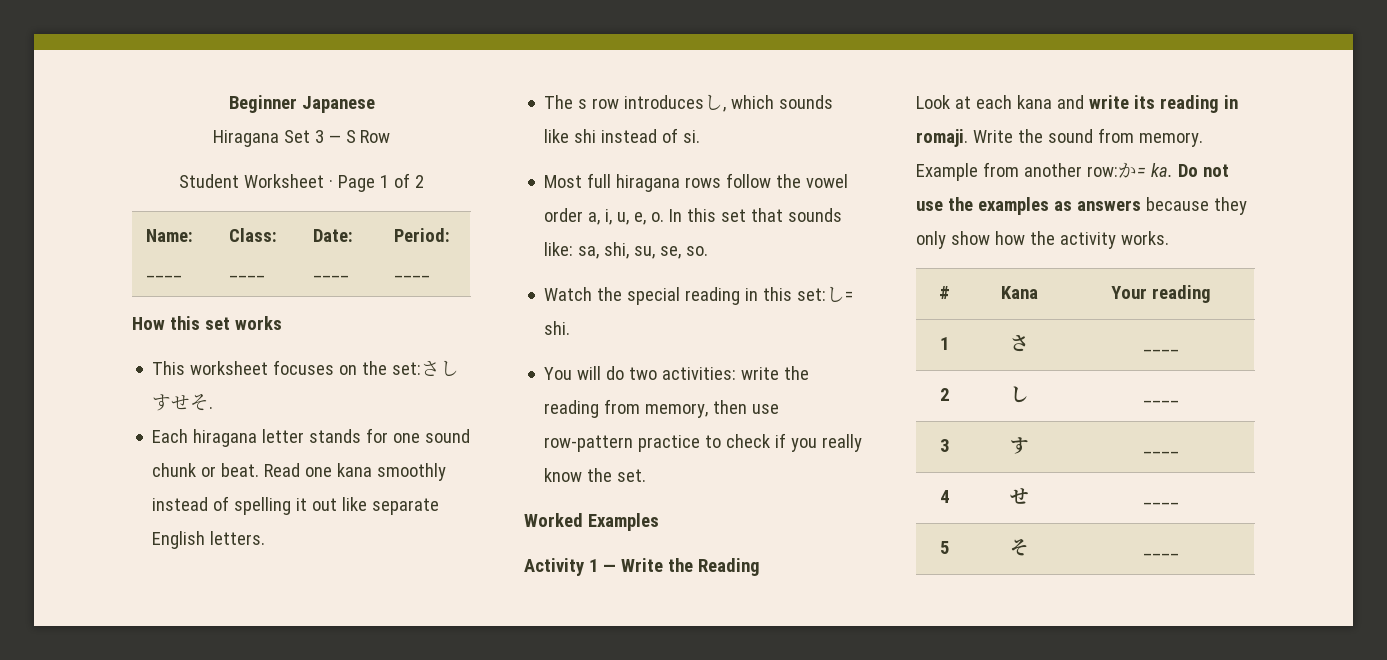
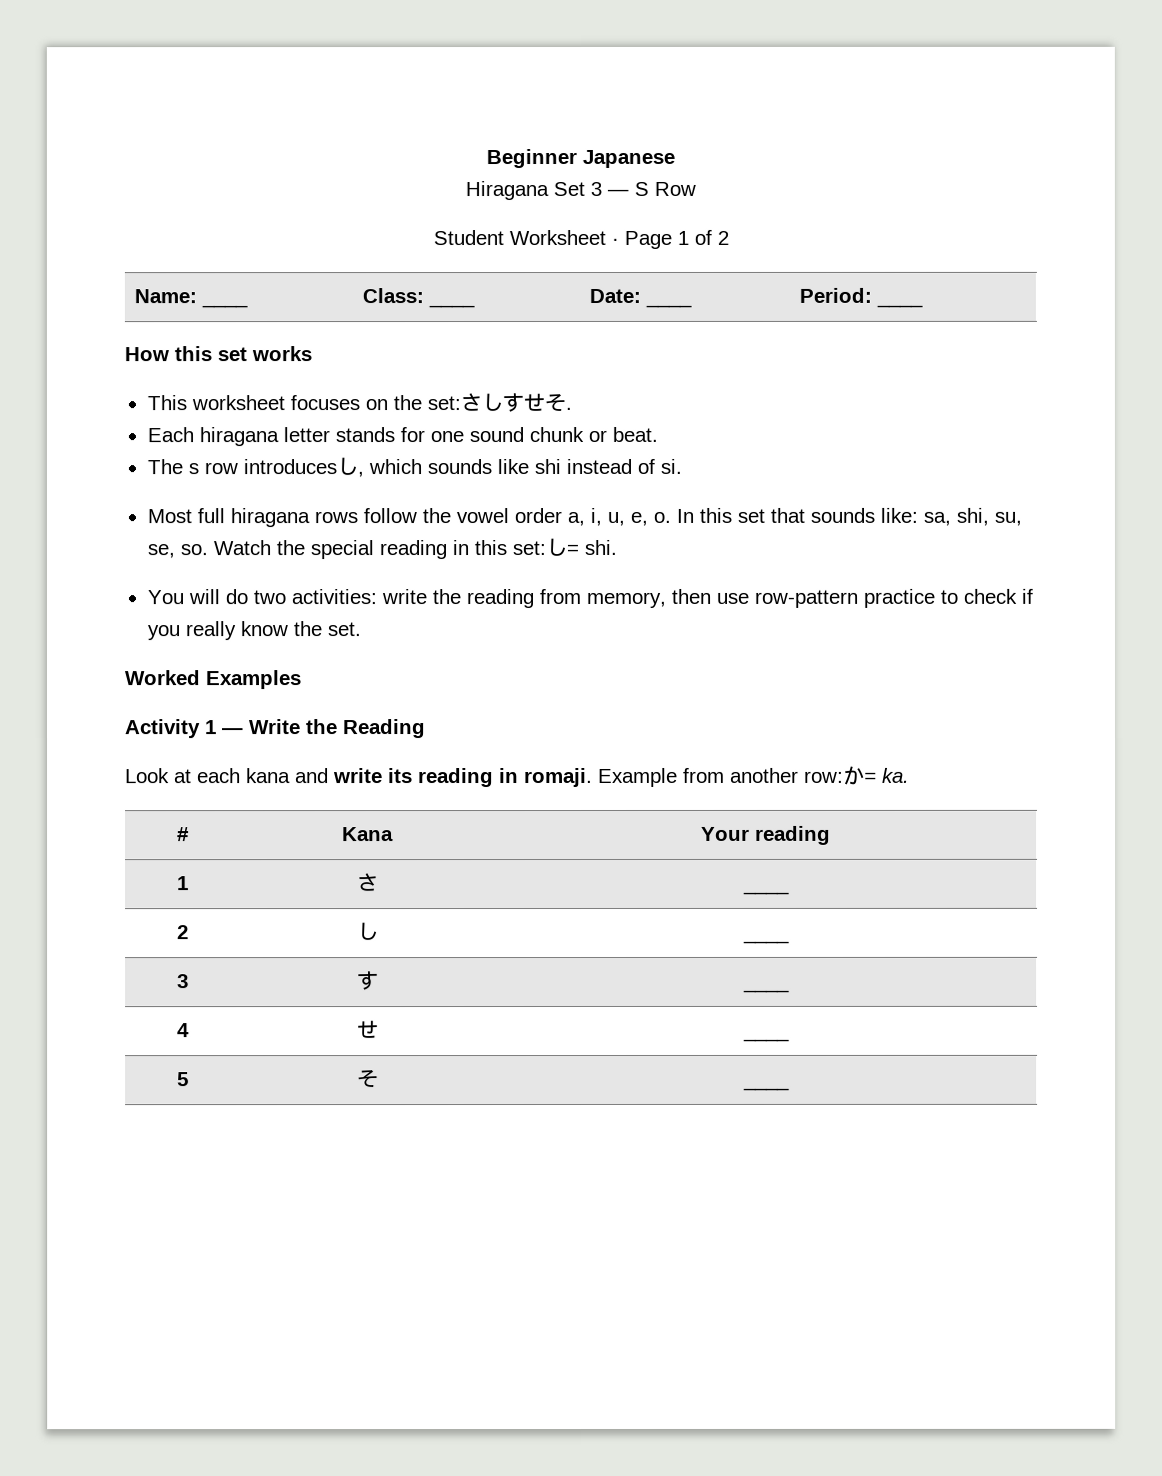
- Read one kana smoothly instead of spelling it out like separate English letters.
- In this set that sounds like: sa, shi, su, se, so.
- Watch the special reading in this set:し= shi.
+ In this set that sounds like: sa, shi, su, se, so. Watch the special reading in this set:し= shi.
- Write the sound from memory.
- Do not use the examples as answers because they only show how the activity works.

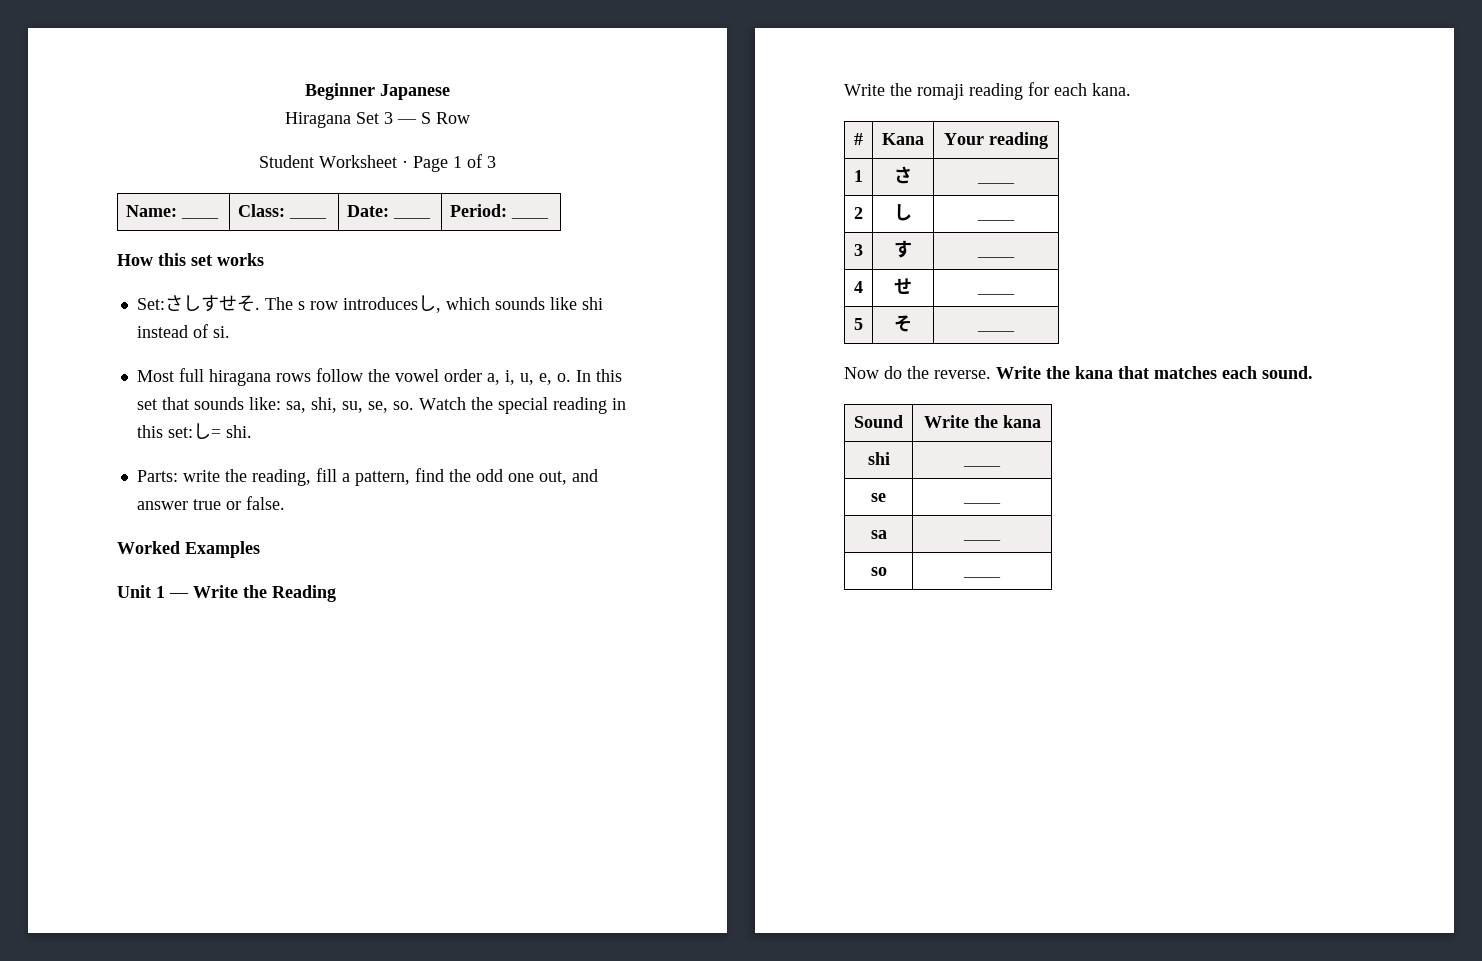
- Student Worksheet · Page 1 of 2
+ Student Worksheet · Page 1 of 3
- This worksheet focuses on the set:さしすせそ.
- Each hiragana letter stands for one sound chunk or beat.
- The s row introducesし, which sounds like shi instead of si.
+ Set:さしすせそ. The s row introducesし, which sounds like shi instead of si.
- You will do two activities: write the reading from memory, then use row-pattern practice to check if you really know the set.
+ Parts: write the reading, fill a pattern, find the odd one out, and answer true or false.
- Activity 1 — Write the Reading
+ Unit 1 — Write the Reading
- Look at each kana and write its reading in romaji. Example from another row:か= ka.
+ Write the romaji reading for each kana.
+ Now do the reverse. Write the kana that matches each sound.
+ Sound | Write the kana
+ shi | ____
+ se | ____
+ sa | ____
+ so | ____

